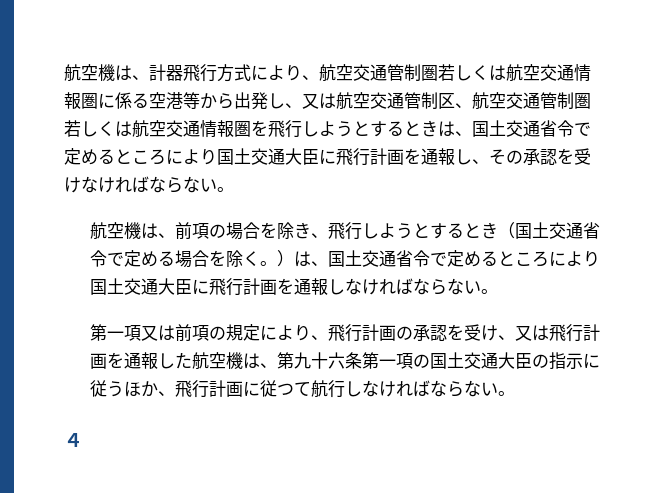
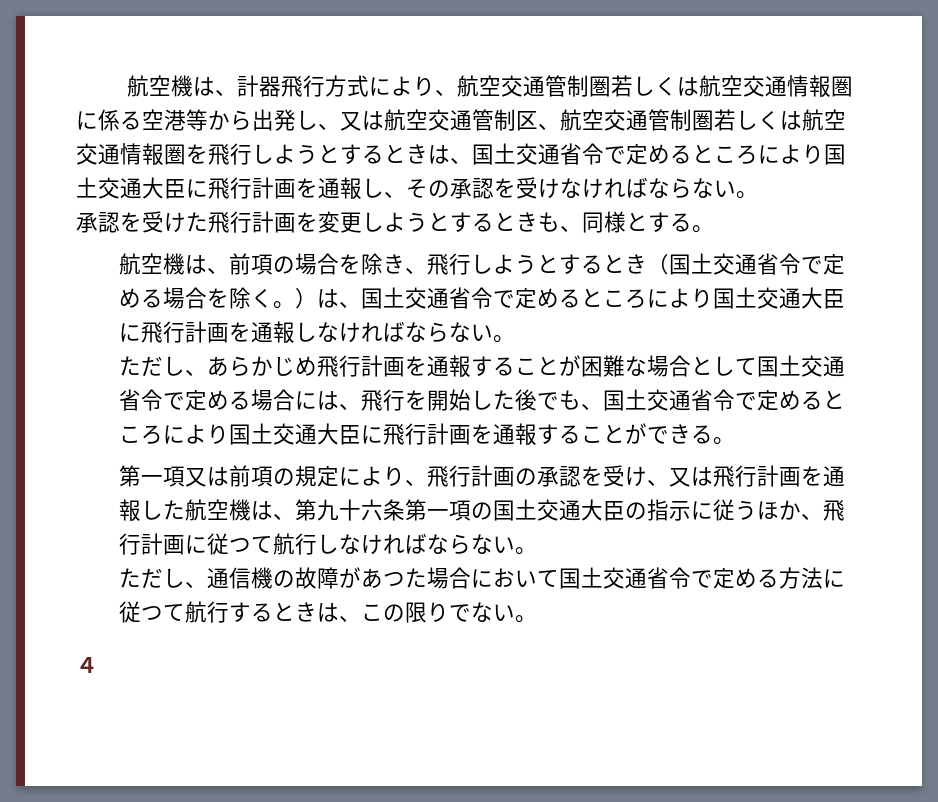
+ 承認を受けた飛行計画を変更しようとするときも、同様とする。
+ ただし、あらかじめ飛行計画を通報することが困難な場合として国土交通省令で定める場合には、飛行を開始した後でも、国土交通省令で定めるところにより国土交通大臣に飛行計画を通報することができる。
+ ただし、通信機の故障があつた場合において国土交通省令で定める方法に従つて航行するときは、この限りでない。

